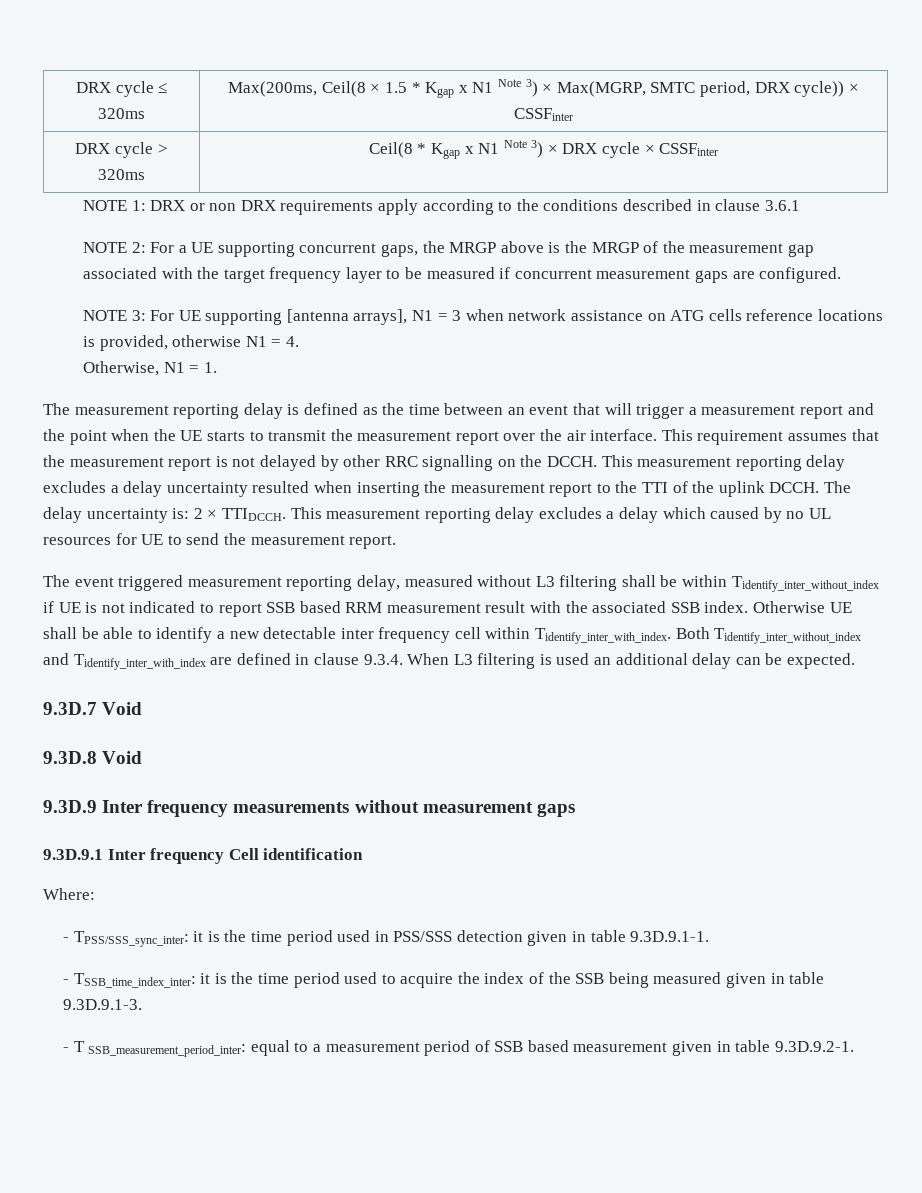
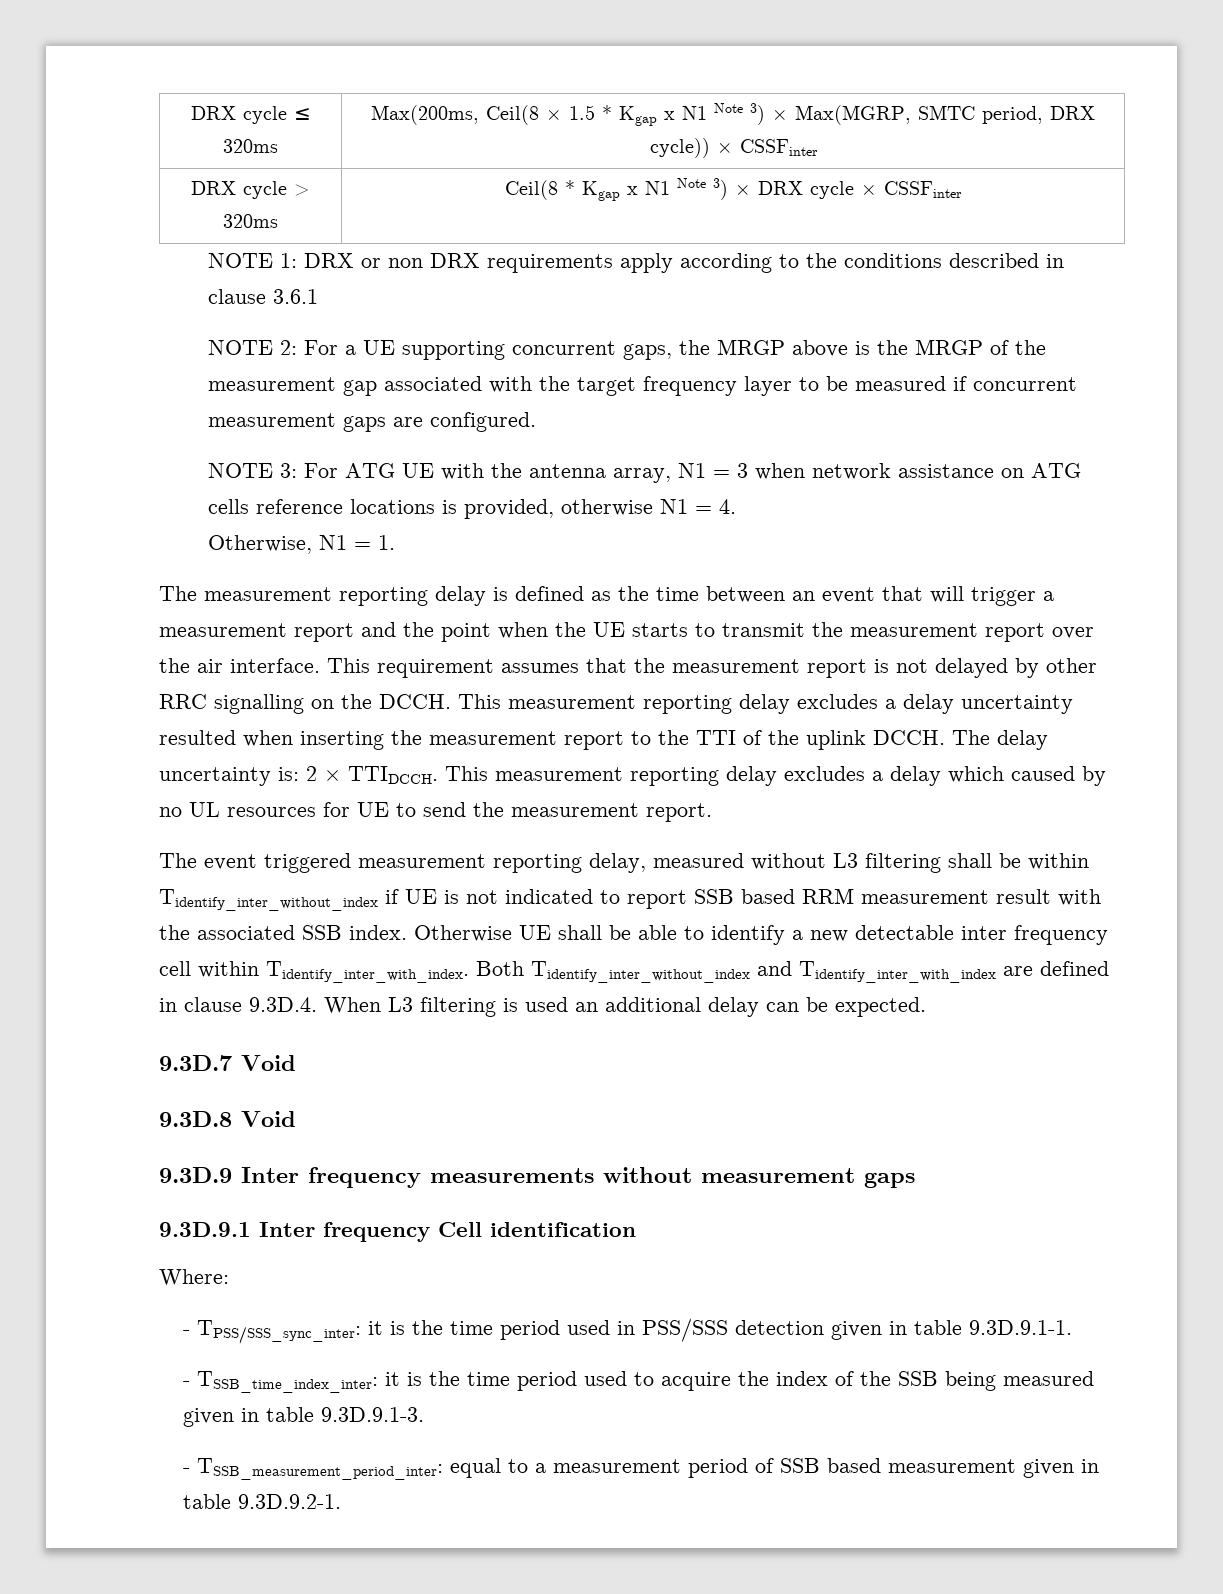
- NOTE 3: For UE supporting [antenna arrays], N1 = 3 when network assistance on ATG cells reference locations is provided, otherwise N1 = 4.
+ NOTE 3: For ATG UE with the antenna array, N1 = 3 when network assistance on ATG cells reference locations is provided, otherwise N1 = 4.
- Both Tidentify_inter_without_index and Tidentify_inter_with_index are defined in clause 9.3.4. When L3 filtering is used an additional delay can be expected.
+ Both Tidentify_inter_without_index and Tidentify_inter_with_index are defined in clause 9.3D.4. When L3 filtering is used an additional delay can be expected.
- - T SSB_measurement_period_inter: equal to a measurement period of SSB based measurement given in table 9.3D.9.2-1.
+ - TSSB_measurement_period_inter: equal to a measurement period of SSB based measurement given in table 9.3D.9.2-1.

